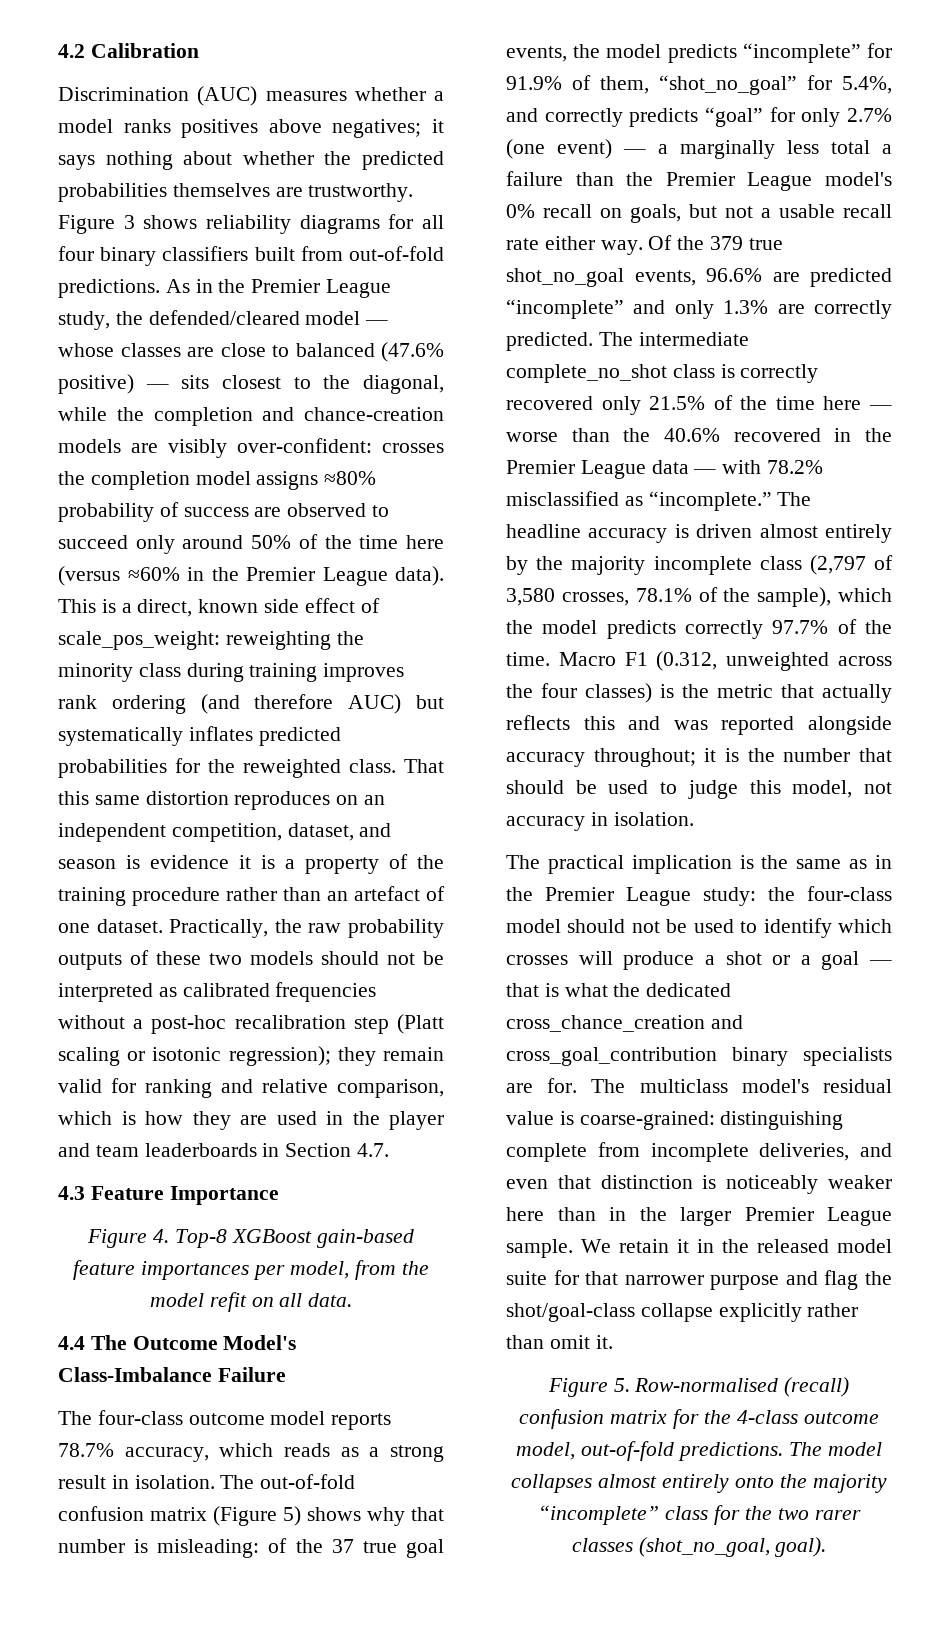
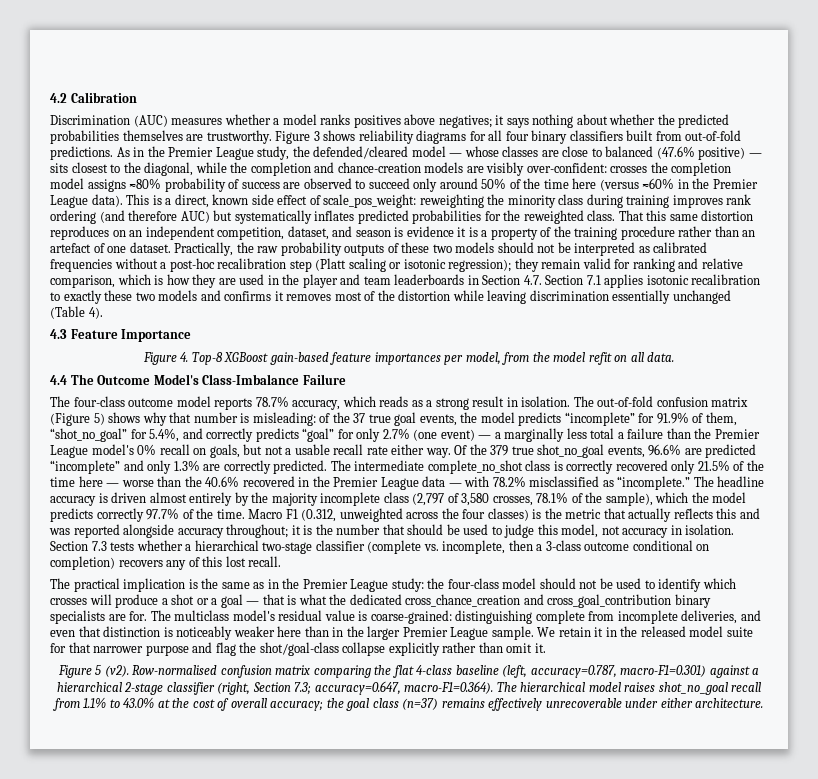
- Practically, the raw probability outputs of these two models should not be interpreted as calibrated frequencies without a post-hoc recalibration step (Platt scaling or isotonic regression); they remain valid for ranking and relative comparison, which is how they are used in the player and team leaderboards in Section 4.7.
+ Practically, the raw probability outputs of these two models should not be interpreted as calibrated frequencies without a post-hoc recalibration step (Platt scaling or isotonic regression); they remain valid for ranking and relative comparison, which is how they are used in the player and team leaderboards in Section 4.7. Section 7.1 applies isotonic recalibration to exactly these two models and confirms it removes most of the distortion while leaving discrimination essentially unchanged (Table 4).
+ Section 7.3 tests whether a hierarchical two-stage classifier (complete vs. incomplete, then a 3-class outcome conditional on completion) recovers any of this lost recall.
- Figure 5. Row-normalised (recall) confusion matrix for the 4-class outcome model, out-of-fold predictions. The model collapses almost entirely onto the majority “incomplete” class for the two rarer classes (shot_no_goal, goal).
+ Figure 5 (v2). Row-normalised confusion matrix comparing the flat 4-class baseline (left, accuracy=0.787, macro-F1=0.301) against a hierarchical 2-stage classifier (right, Section 7.3; accuracy=0.647, macro-F1=0.364). The hierarchical model raises shot_no_goal recall from 1.1% to 43.0% at the cost of overall accuracy; the goal class (n=37) remains effectively unrecoverable under either architecture.

